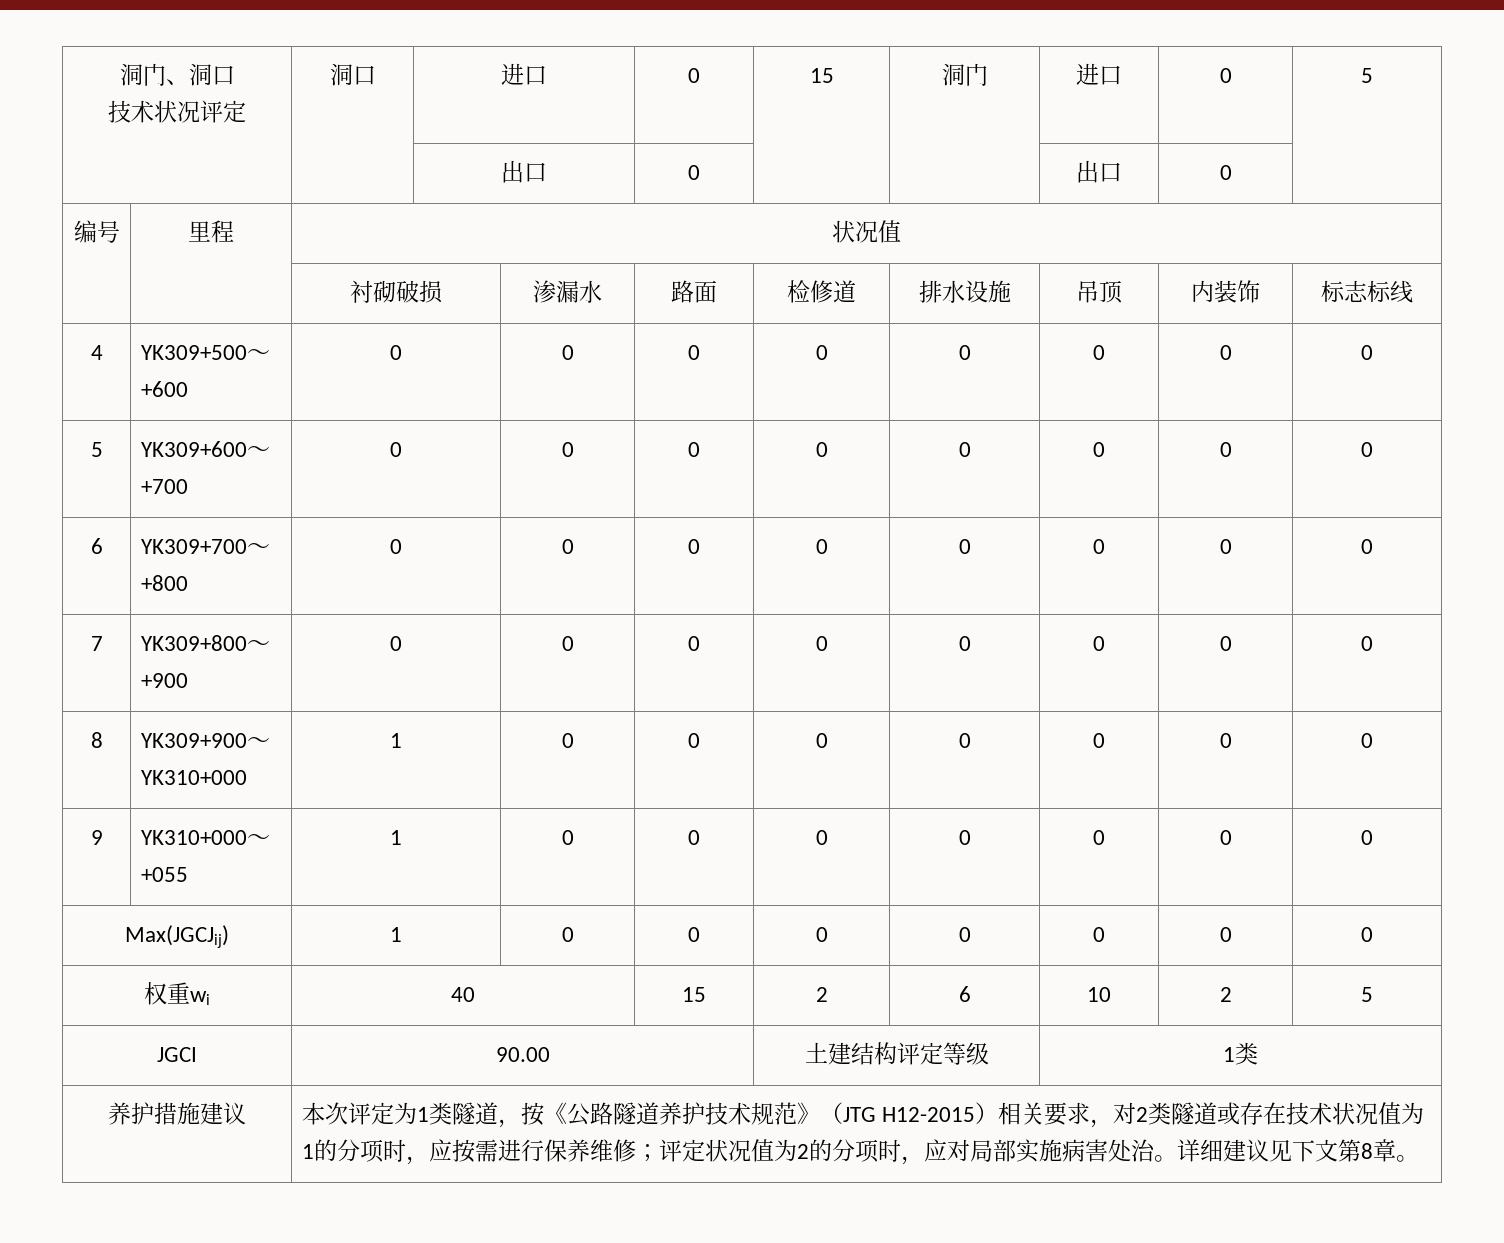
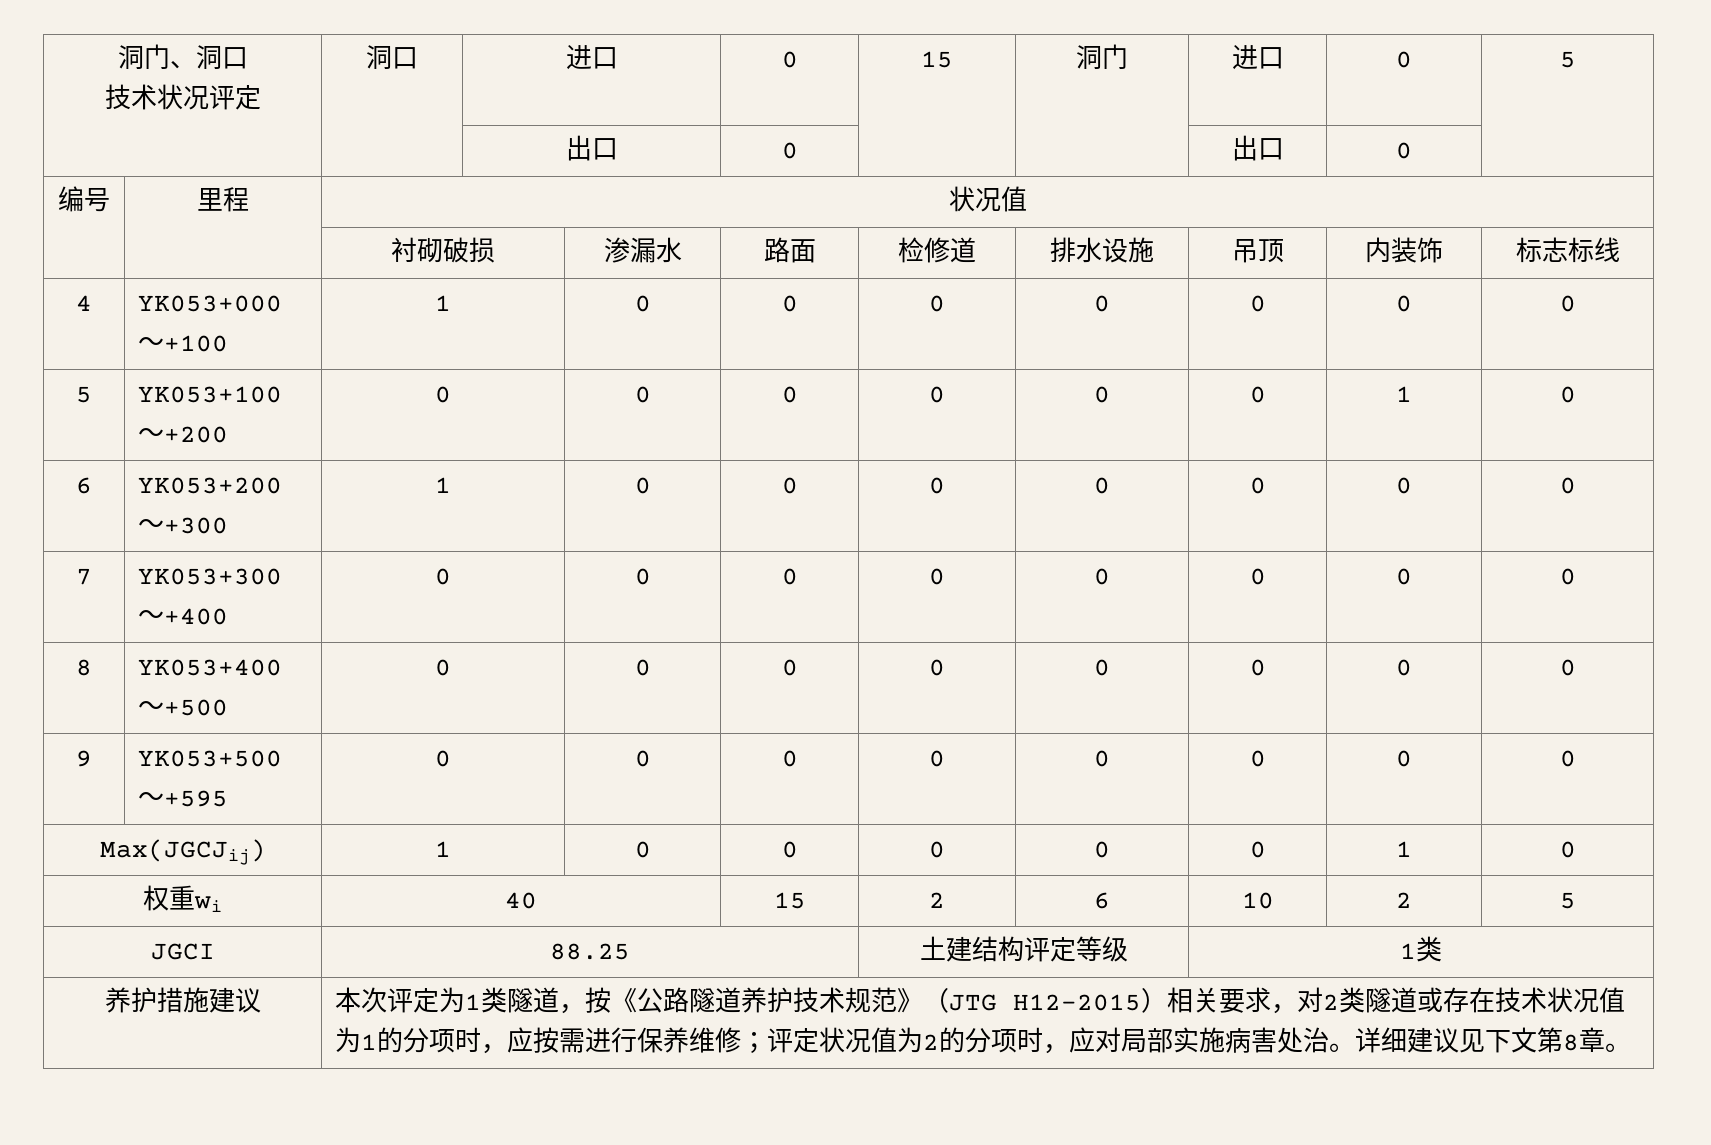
- 4 | YK309+500～+600 | 0 | 0 | 0 | 0 | 0 | 0 | 0 | 0
+ 4 | YK053+000～+100 | 1 | 0 | 0 | 0 | 0 | 0 | 0 | 0
- 5 | YK309+600～+700 | 0 | 0 | 0 | 0 | 0 | 0 | 0 | 0
+ 5 | YK053+100～+200 | 0 | 0 | 0 | 0 | 0 | 0 | 1 | 0
- 6 | YK309+700～+800 | 0 | 0 | 0 | 0 | 0 | 0 | 0 | 0
+ 6 | YK053+200～+300 | 1 | 0 | 0 | 0 | 0 | 0 | 0 | 0
- 7 | YK309+800～+900 | 0 | 0 | 0 | 0 | 0 | 0 | 0 | 0
+ 7 | YK053+300～+400 | 0 | 0 | 0 | 0 | 0 | 0 | 0 | 0
- 8 | YK309+900～YK310+000 | 1 | 0 | 0 | 0 | 0 | 0 | 0 | 0
+ 8 | YK053+400～+500 | 0 | 0 | 0 | 0 | 0 | 0 | 0 | 0
- 9 | YK310+000～+055 | 1 | 0 | 0 | 0 | 0 | 0 | 0 | 0
+ 9 | YK053+500～+595 | 0 | 0 | 0 | 0 | 0 | 0 | 0 | 0
- Max(JGCJij) | 1 | 0 | 0 | 0 | 0 | 0 | 0 | 0
+ Max(JGCJij) | 1 | 0 | 0 | 0 | 0 | 0 | 1 | 0
- JGCI | 90.00 | 土建结构评定等级 | 1类
+ JGCI | 88.25 | 土建结构评定等级 | 1类

